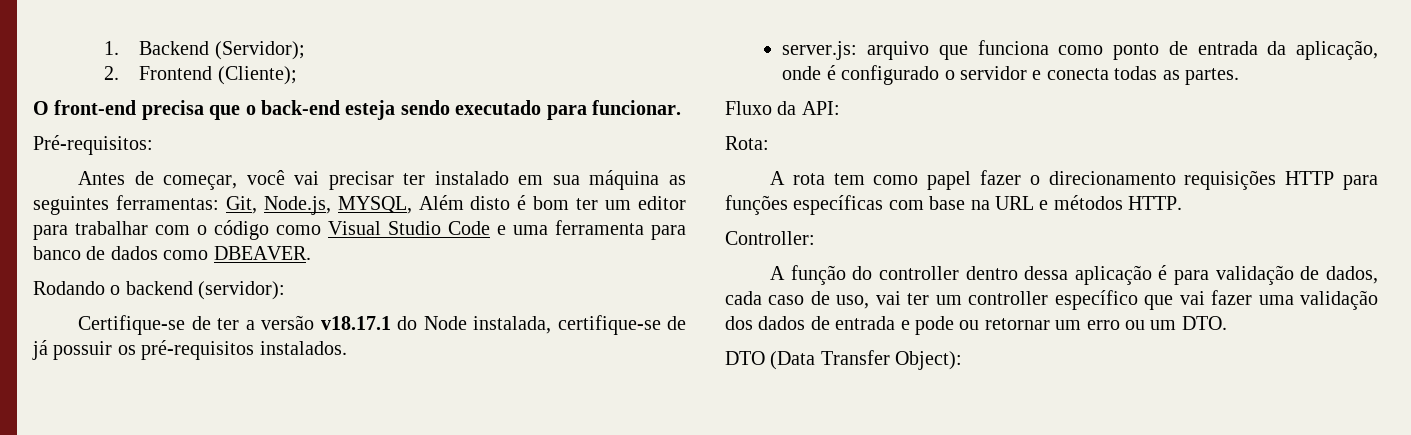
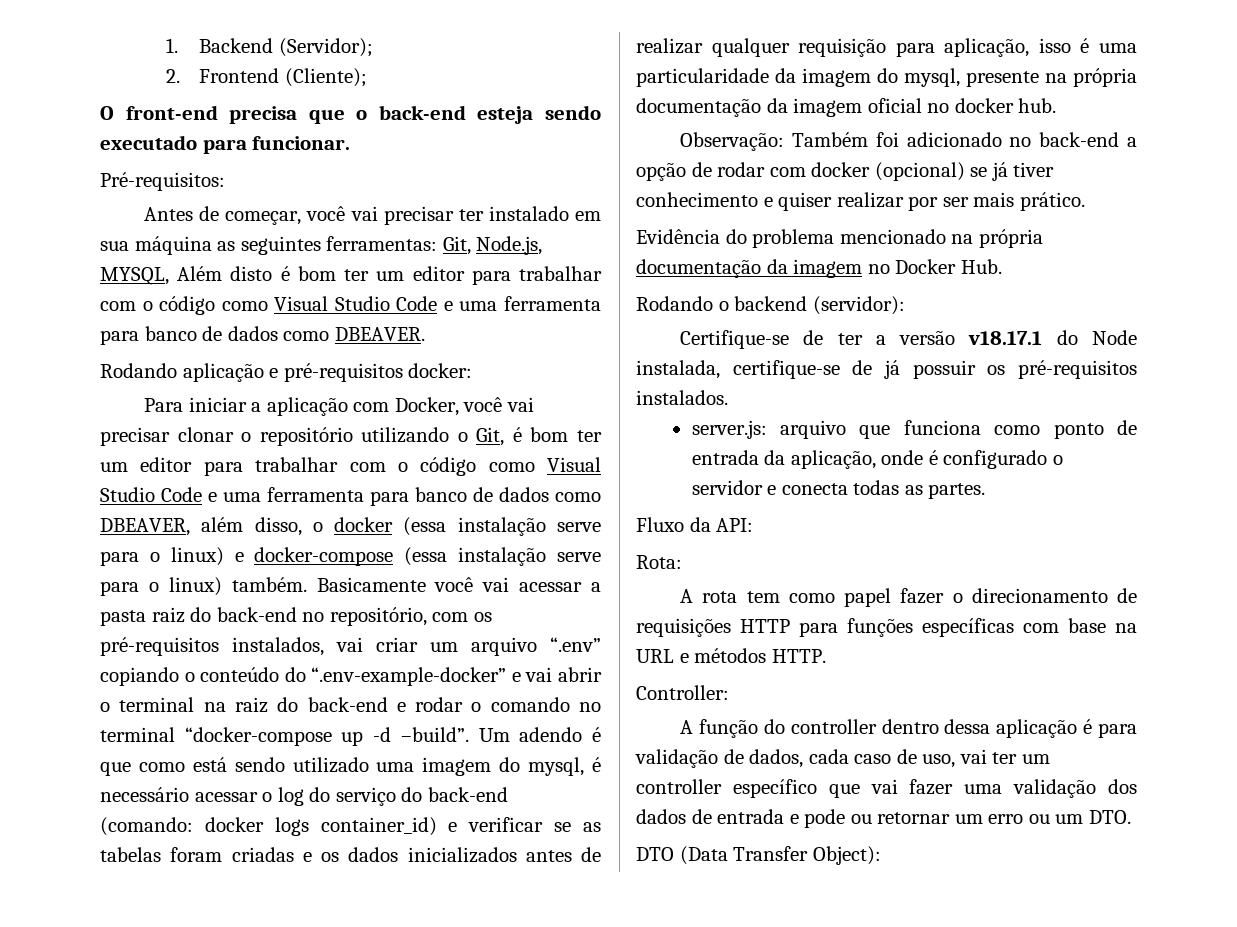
+ Rodando aplicação e pré-requisitos docker:
+ Para iniciar a aplicação com Docker, você vai precisar clonar o repositório utilizando o Git, é bom ter um editor para trabalhar com o código como Visual Studio Code e uma ferramenta para banco de dados como DBEAVER, além disso, o docker (essa instalação serve para o linux) e docker-compose (essa instalação serve para o linux) também. Basicamente você vai acessar a pasta raiz do back-end no repositório, com os pré-requisitos instalados, vai criar um arquivo “.env” copiando o conteúdo do “.env-example-docker” e vai abrir o terminal na raiz do back-end e rodar o comando no terminal “docker-compose up -d –build”. Um adendo é que como está sendo utilizado uma imagem do mysql, é necessário acessar o log do serviço do back-end (comando: docker logs container_id) e verificar se as tabelas foram criadas e os dados inicializados antes de realizar qualquer requisição para aplicação, isso é uma particularidade da imagem do mysql, presente na própria documentação da imagem oficial no docker hub.
+ Observação: Também foi adicionado no back-end a opção de rodar com docker (opcional) se já tiver conhecimento e quiser realizar por ser mais prático.
+ Evidência do problema mencionado na própria documentação da imagem no Docker Hub.
- A rota tem como papel fazer o direcionamento requisições HTTP para funções específicas com base na URL e métodos HTTP.
+ A rota tem como papel fazer o direcionamento de requisições HTTP para funções específicas com base na URL e métodos HTTP.

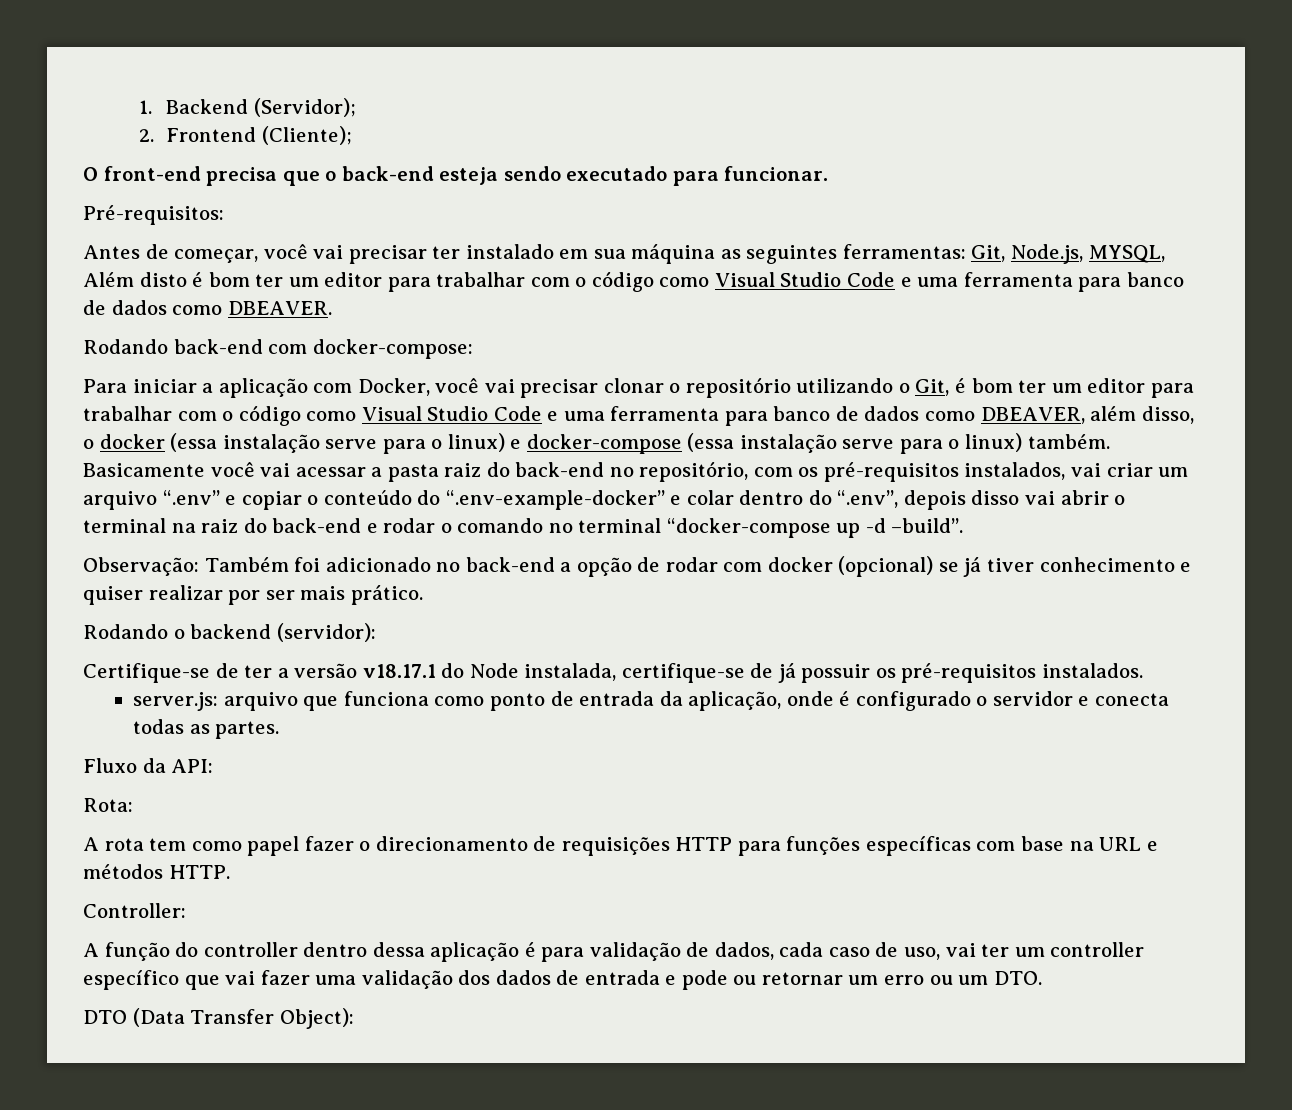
- Rodando aplicação e pré-requisitos docker:
+ Rodando back-end com docker-compose:
- Basicamente você vai acessar a pasta raiz do back-end no repositório, com os pré-requisitos instalados, vai criar um arquivo “.env” copiando o conteúdo do “.env-example-docker” e vai abrir o terminal na raiz do back-end e rodar o comando no terminal “docker-compose up -d –build”. Um adendo é que como está sendo utilizado uma imagem do mysql, é necessário acessar o log do serviço do back-end (comando: docker logs container_id) e verificar se as tabelas foram criadas e os dados inicializados antes de realizar qualquer requisição para aplicação, isso é uma particularidade da imagem do mysql, presente na própria documentação da imagem oficial no docker hub.
+ Basicamente você vai acessar a pasta raiz do back-end no repositório, com os pré-requisitos instalados, vai criar um arquivo “.env” e copiar o conteúdo do “.env-example-docker” e colar dentro do “.env”, depois disso vai abrir o terminal na raiz do back-end e rodar o comando no terminal “docker-compose up -d –build”.
- Evidência do problema mencionado na própria documentação da imagem no Docker Hub.

